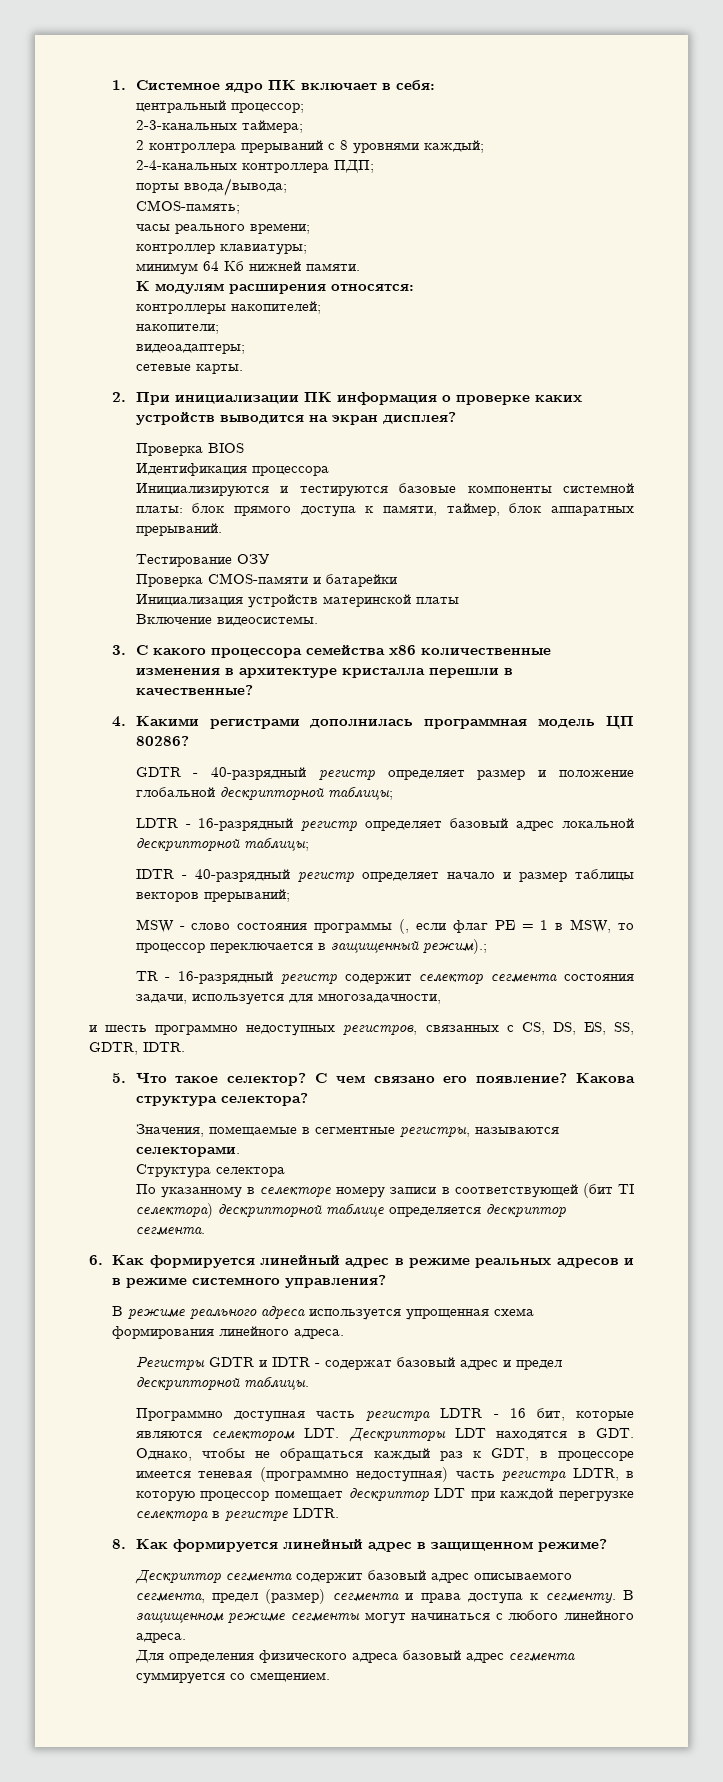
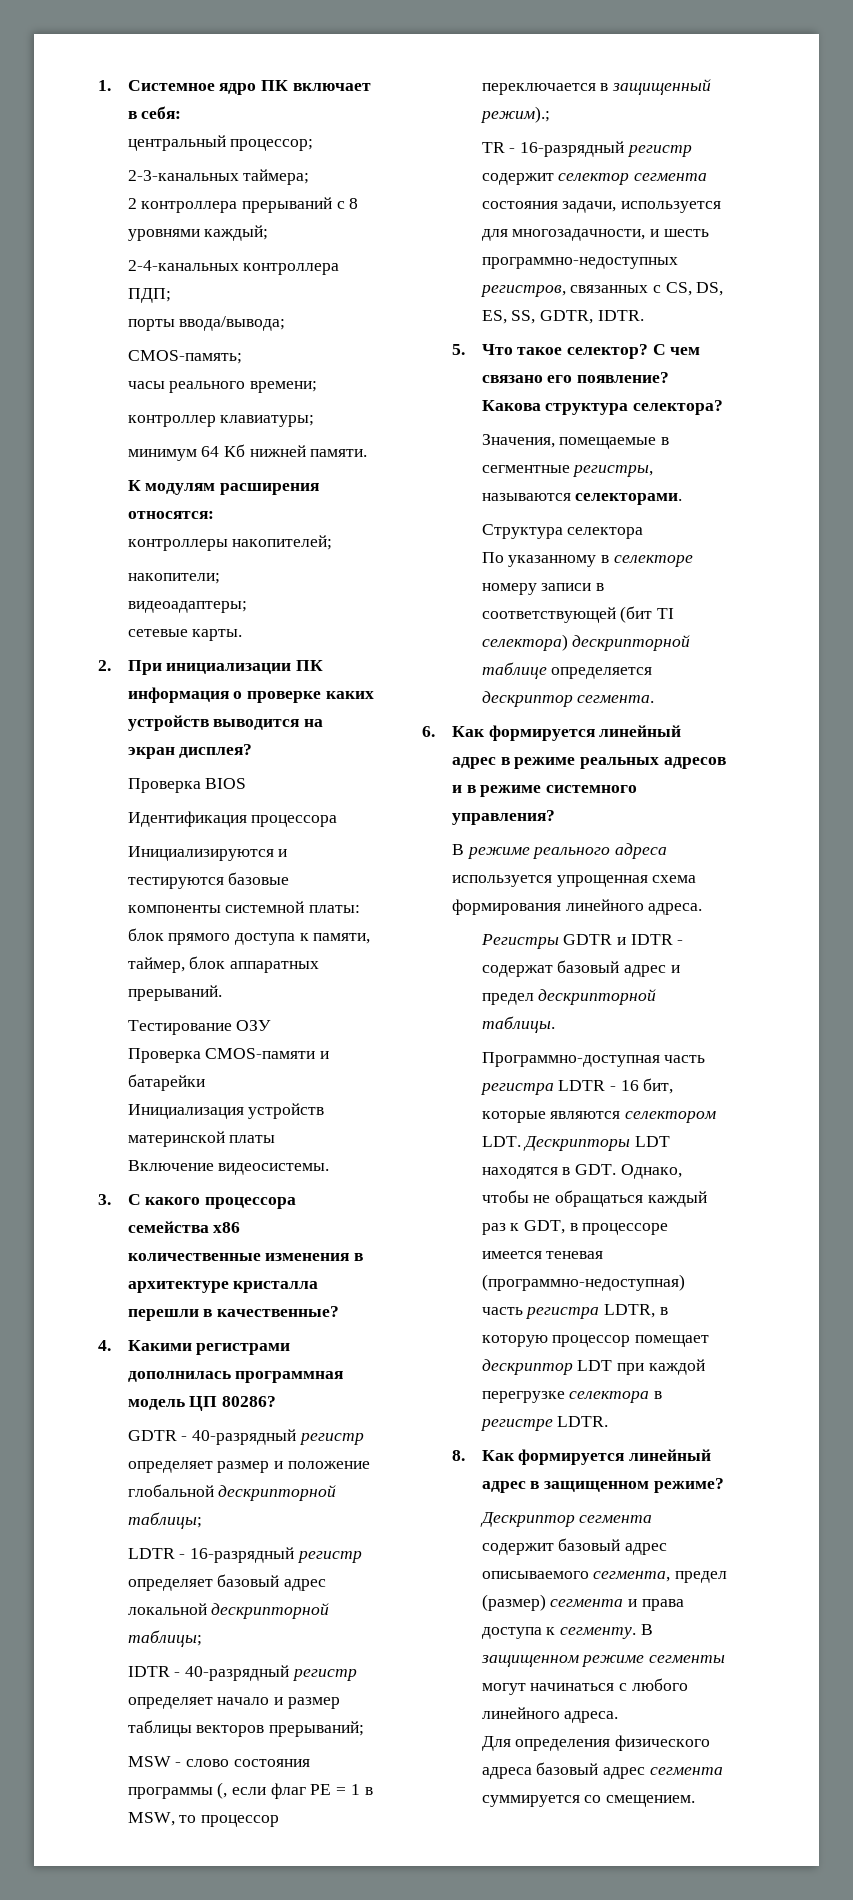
- TR - 16-разрядный регистр содержит селектор сегмента состояния задачи, используется для многозадачности,
- и шесть программно недоступных регистров, связанных с CS, DS, ES, SS, GDTR, IDTR.
+ TR - 16-разрядный регистр содержит селектор сегмента состояния задачи, используется для многозадачности, и шесть программно-недоступных регистров, связанных с CS, DS, ES, SS, GDTR, IDTR.
- Программно доступная часть регистра LDTR - 16 бит, которые являются селектором LDT. Дескрипторы LDT находятся в GDT. Однако, чтобы не обращаться каждый раз к GDT, в процессоре имеется теневая (программно недоступная) часть регистра LDTR, в которую процессор помещает дескриптор LDT при каждой перегрузке селектора в регистре LDTR.
+ Программно-доступная часть регистра LDTR - 16 бит, которые являются селектором LDT. Дескрипторы LDT находятся в GDT. Однако, чтобы не обращаться каждый раз к GDT, в процессоре имеется теневая (программно-недоступная) часть регистра LDTR, в которую процессор помещает дескриптор LDT при каждой перегрузке селектора в регистре LDTR.

